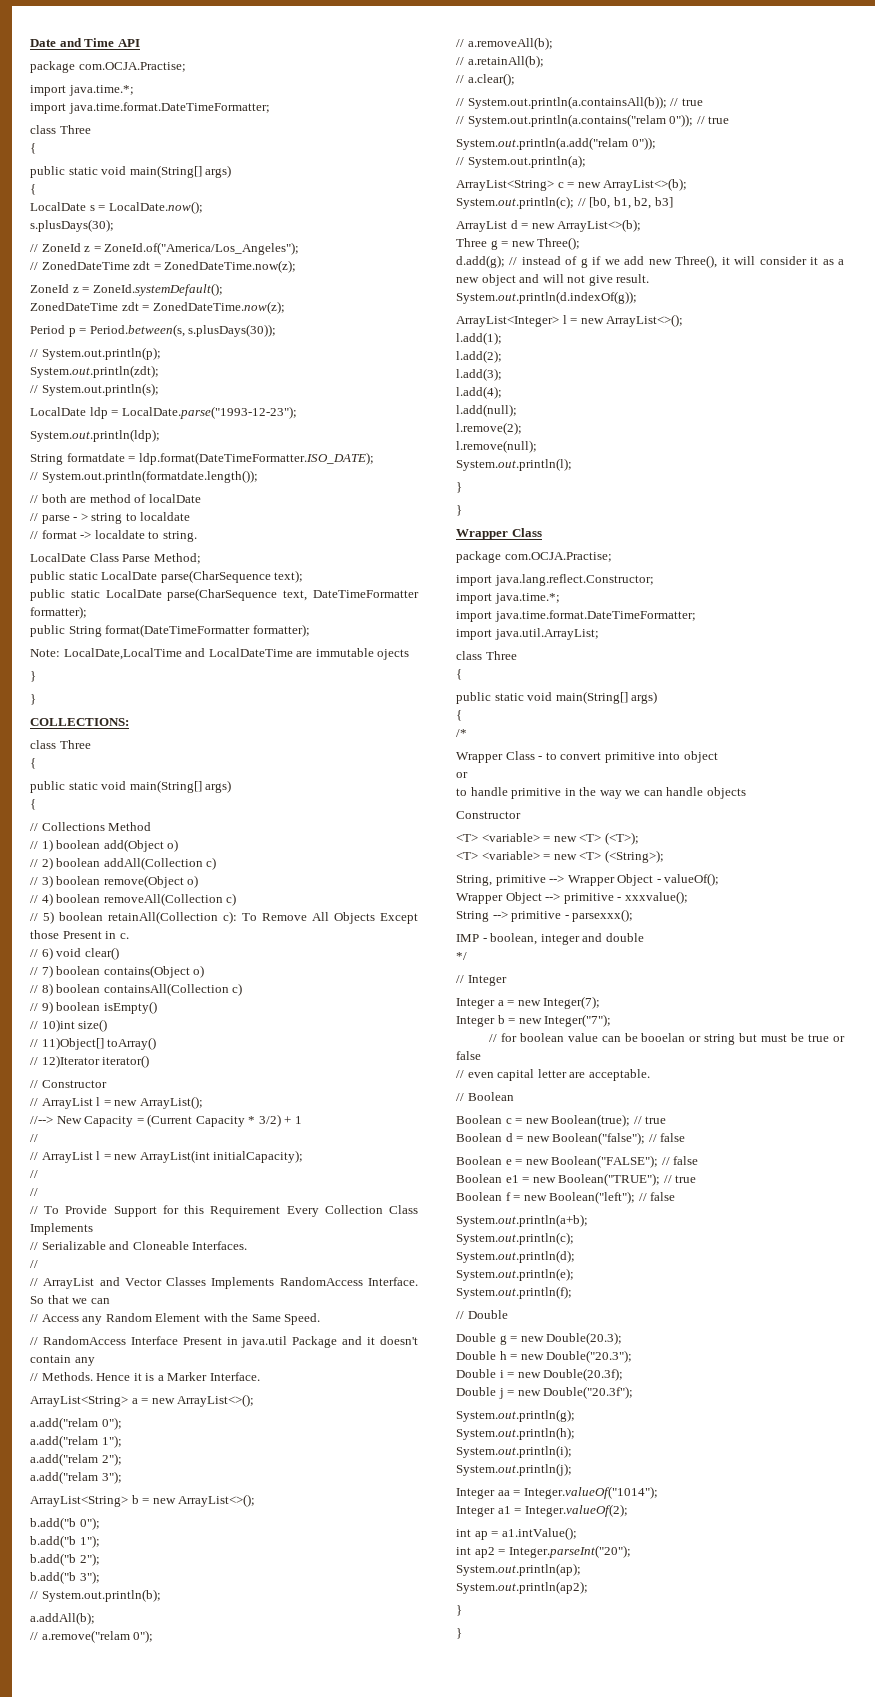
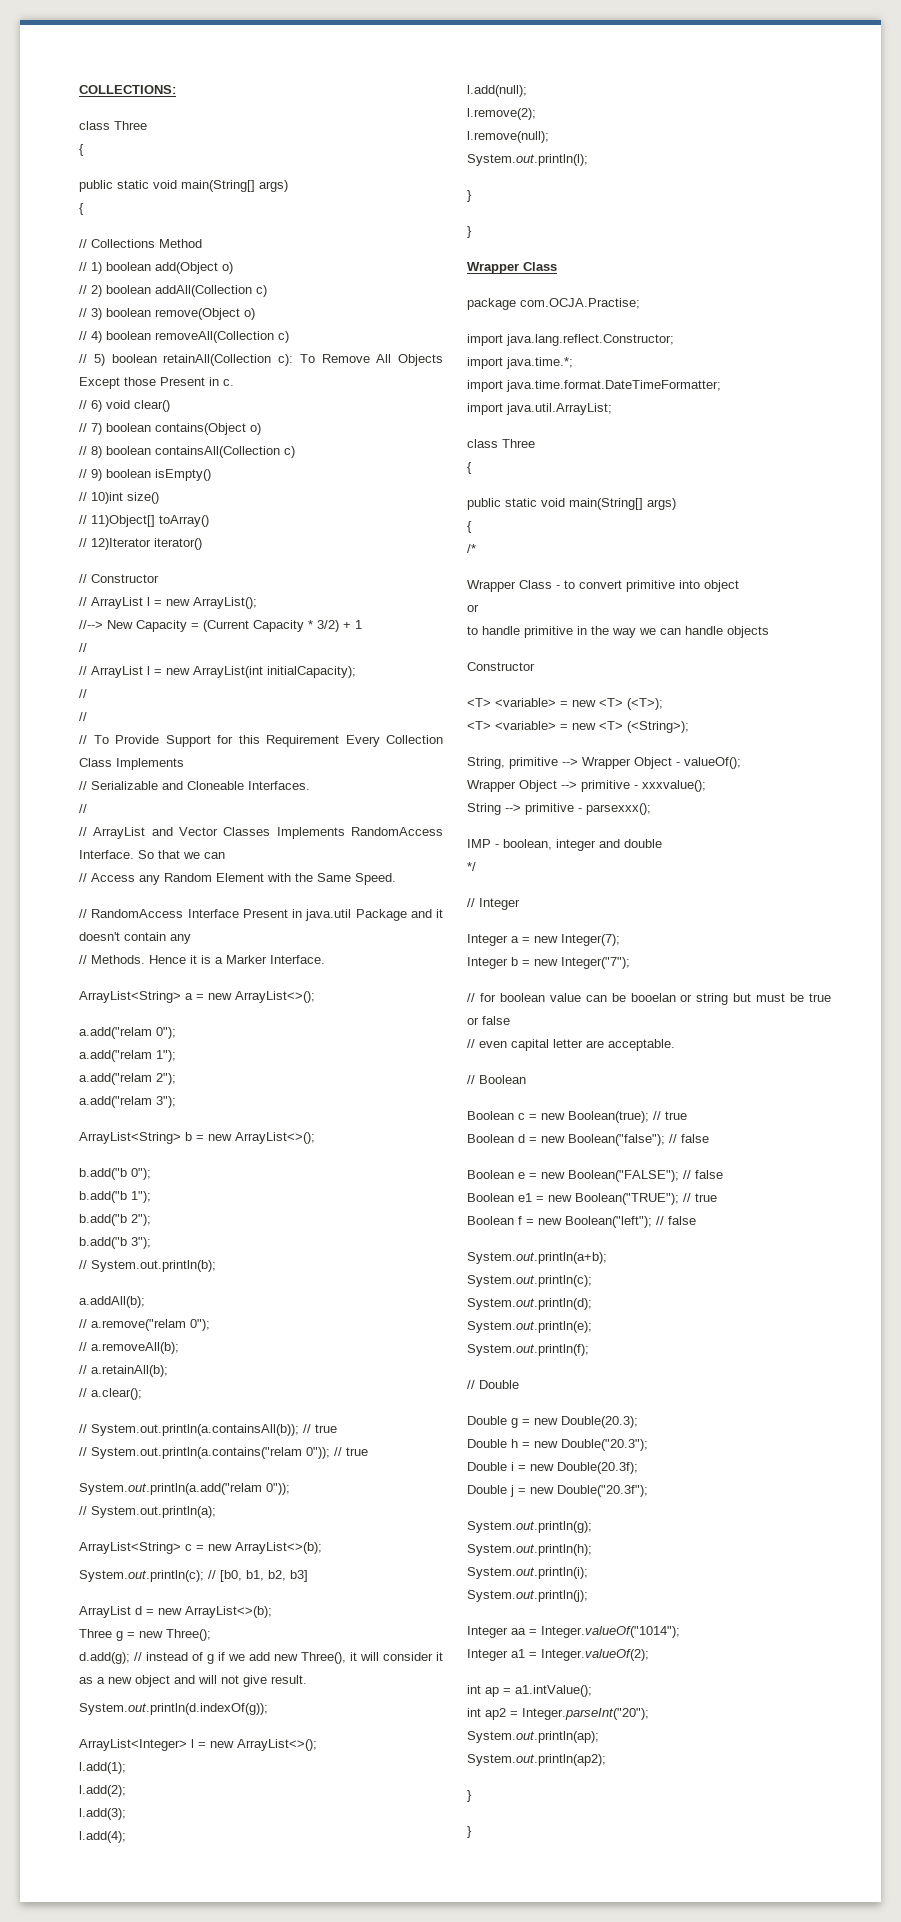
- Date and Time API
- package com.OCJA.Practise;
- import java.time.*;
- import java.time.format.DateTimeFormatter;
- class Three
- {
- public static void main(String[] args)
- {
- LocalDate s = LocalDate.now();
- s.plusDays(30);
- // ZoneId z = ZoneId.of("America/Los_Angeles");
- // ZonedDateTime zdt = ZonedDateTime.now(z);
- ZoneId z = ZoneId.systemDefault();
- ZonedDateTime zdt = ZonedDateTime.now(z);
- Period p = Period.between(s, s.plusDays(30));
- // System.out.println(p);
- System.out.println(zdt);
- // System.out.println(s);
- LocalDate ldp = LocalDate.parse("1993-12-23");
- System.out.println(ldp);
- String formatdate = ldp.format(DateTimeFormatter.ISO_DATE);
- // System.out.println(formatdate.length());
- // both are method of localDate
- // parse - > string to localdate
- // format -> localdate to string.
- LocalDate Class Parse Method;
- public static LocalDate parse(CharSequence text);
- public static LocalDate parse(CharSequence text, DateTimeFormatter formatter);
- public String format(DateTimeFormatter formatter);
- Note: LocalDate,LocalTime and LocalDateTime are immutable ojects
- }
- }

